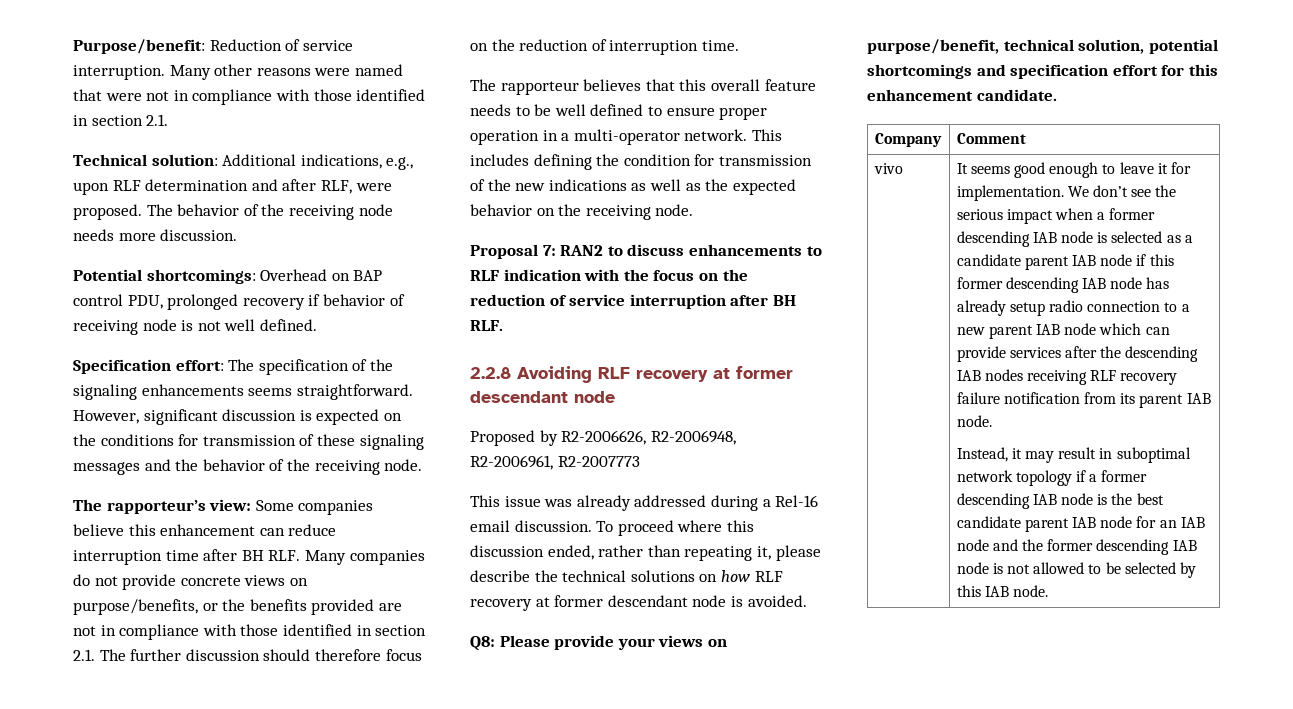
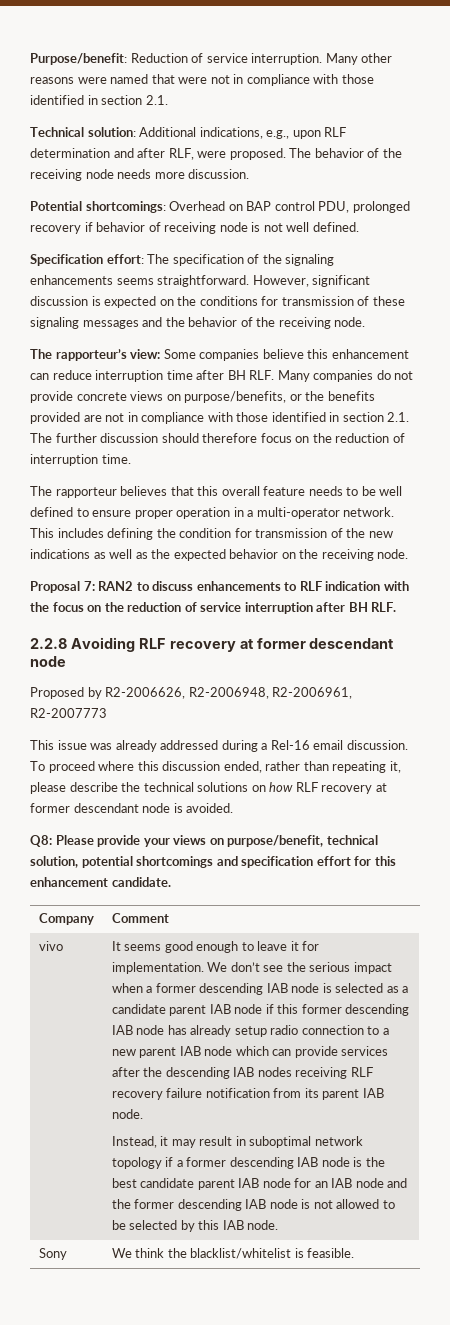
+ Sony | We think the blacklist/whitelist is feasible.

